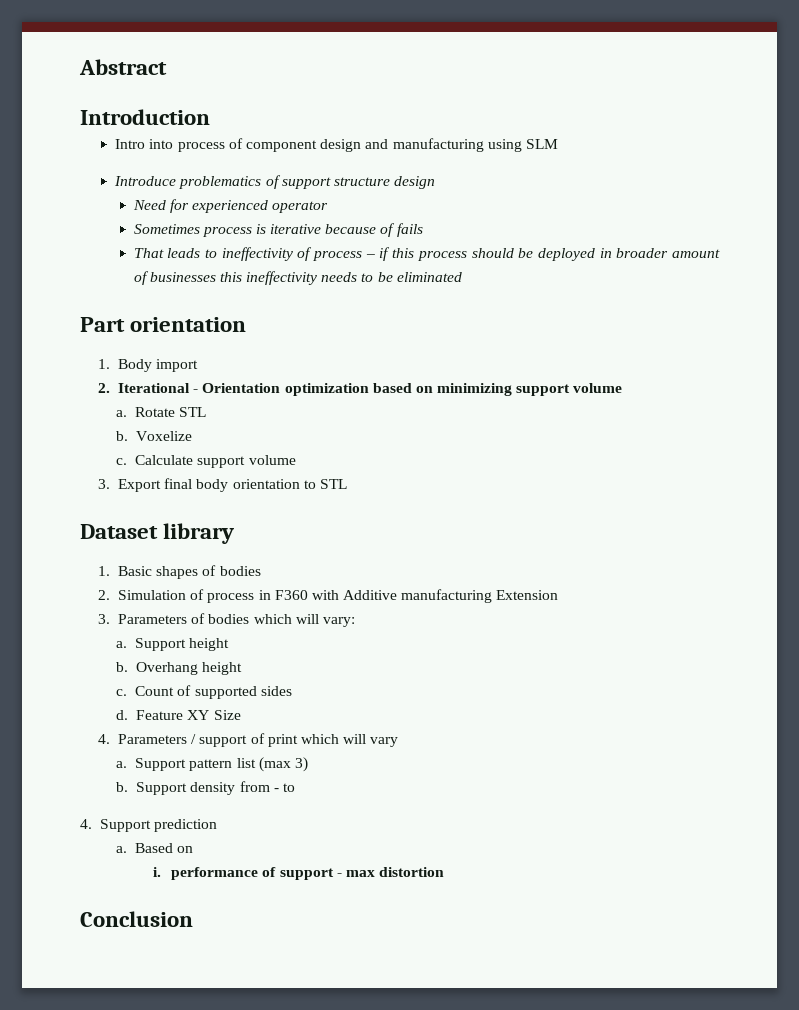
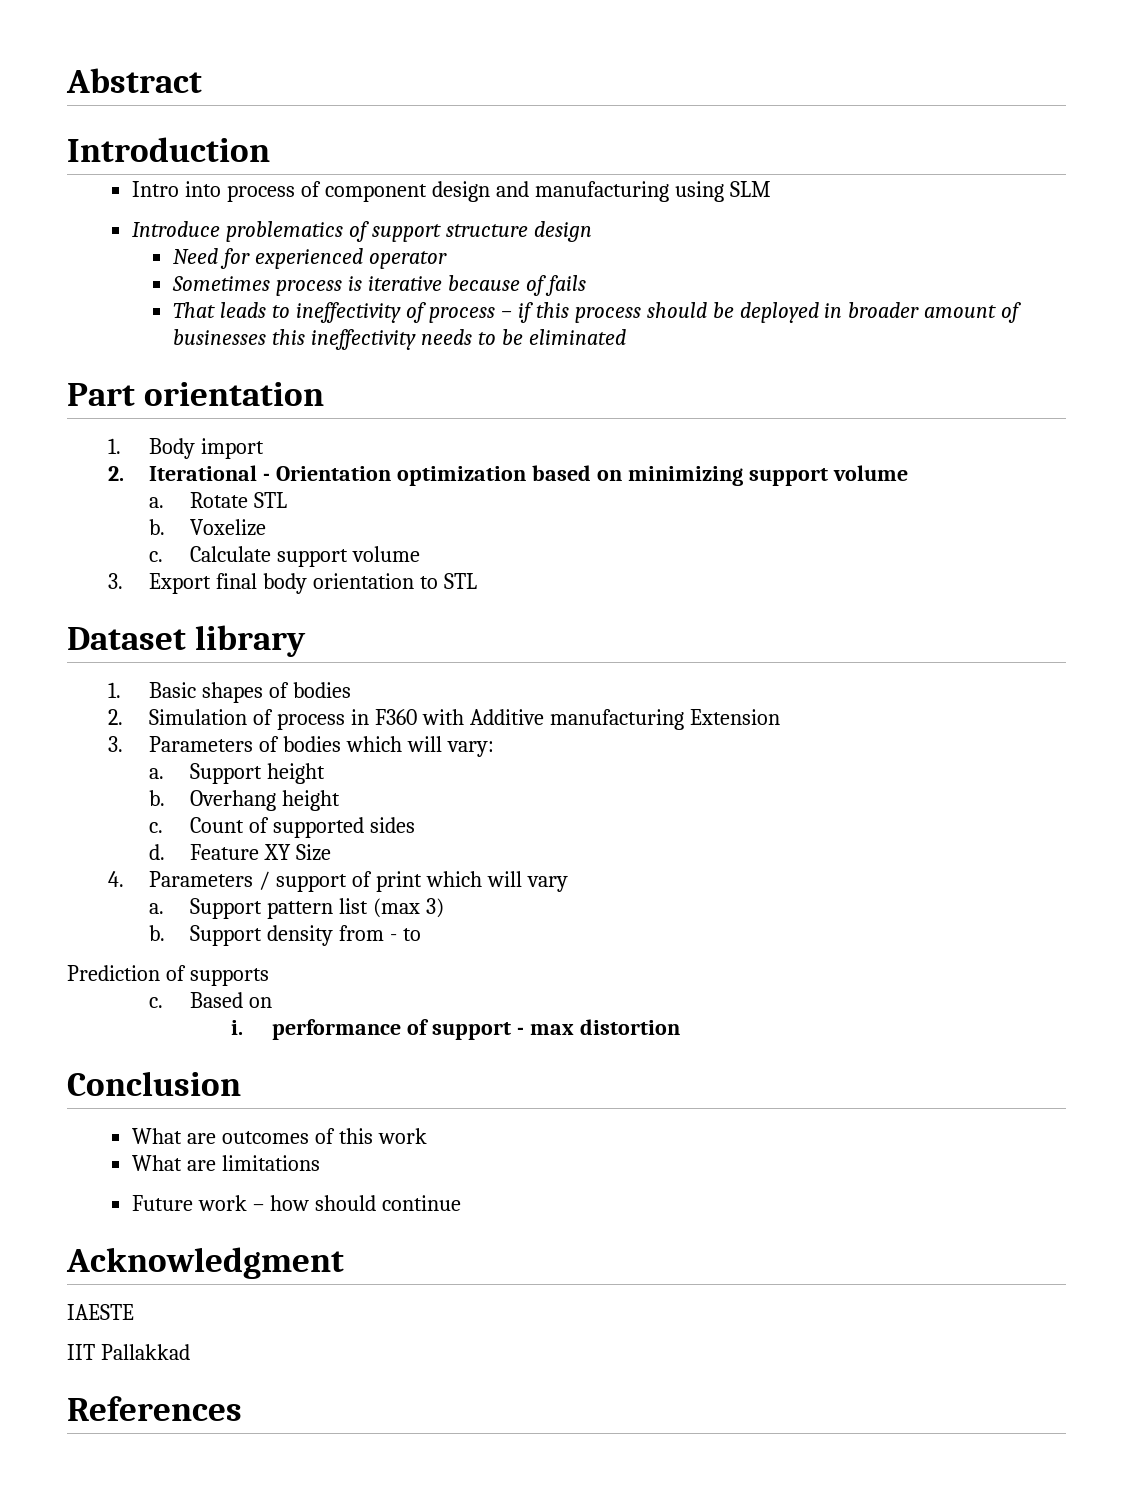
- 4. Support prediction
- a.
+ Prediction of supports
+ c.
+ What are outcomes of this work
+ What are limitations
+ Future work – how should continue
+ Acknowledgment
+ IAESTE
+ IIT Pallakkad
+ References

